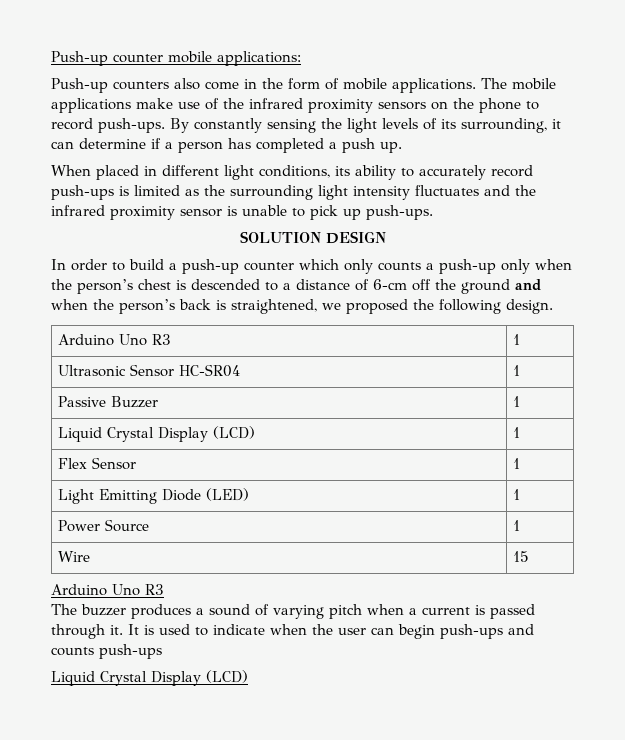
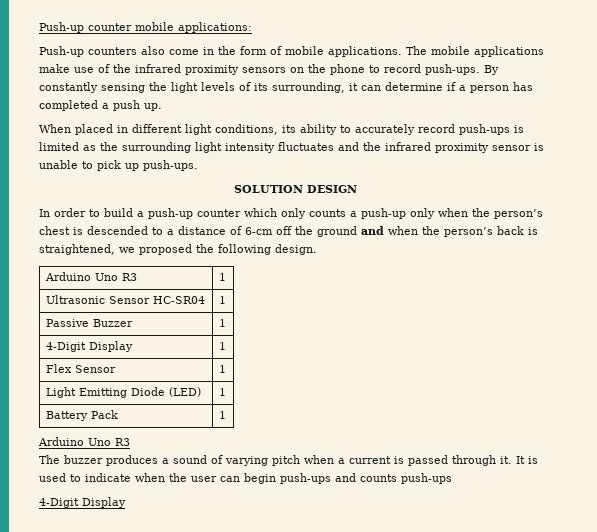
- Liquid Crystal Display (LCD) | 1
+ 4-Digit Display | 1
- Power Source | 1
- Wire | 15
+ Battery Pack | 1
  It is used to indicate when the user can begin push-ups and counts push-ups
- Liquid Crystal Display (LCD)
+ 4-Digit Display

